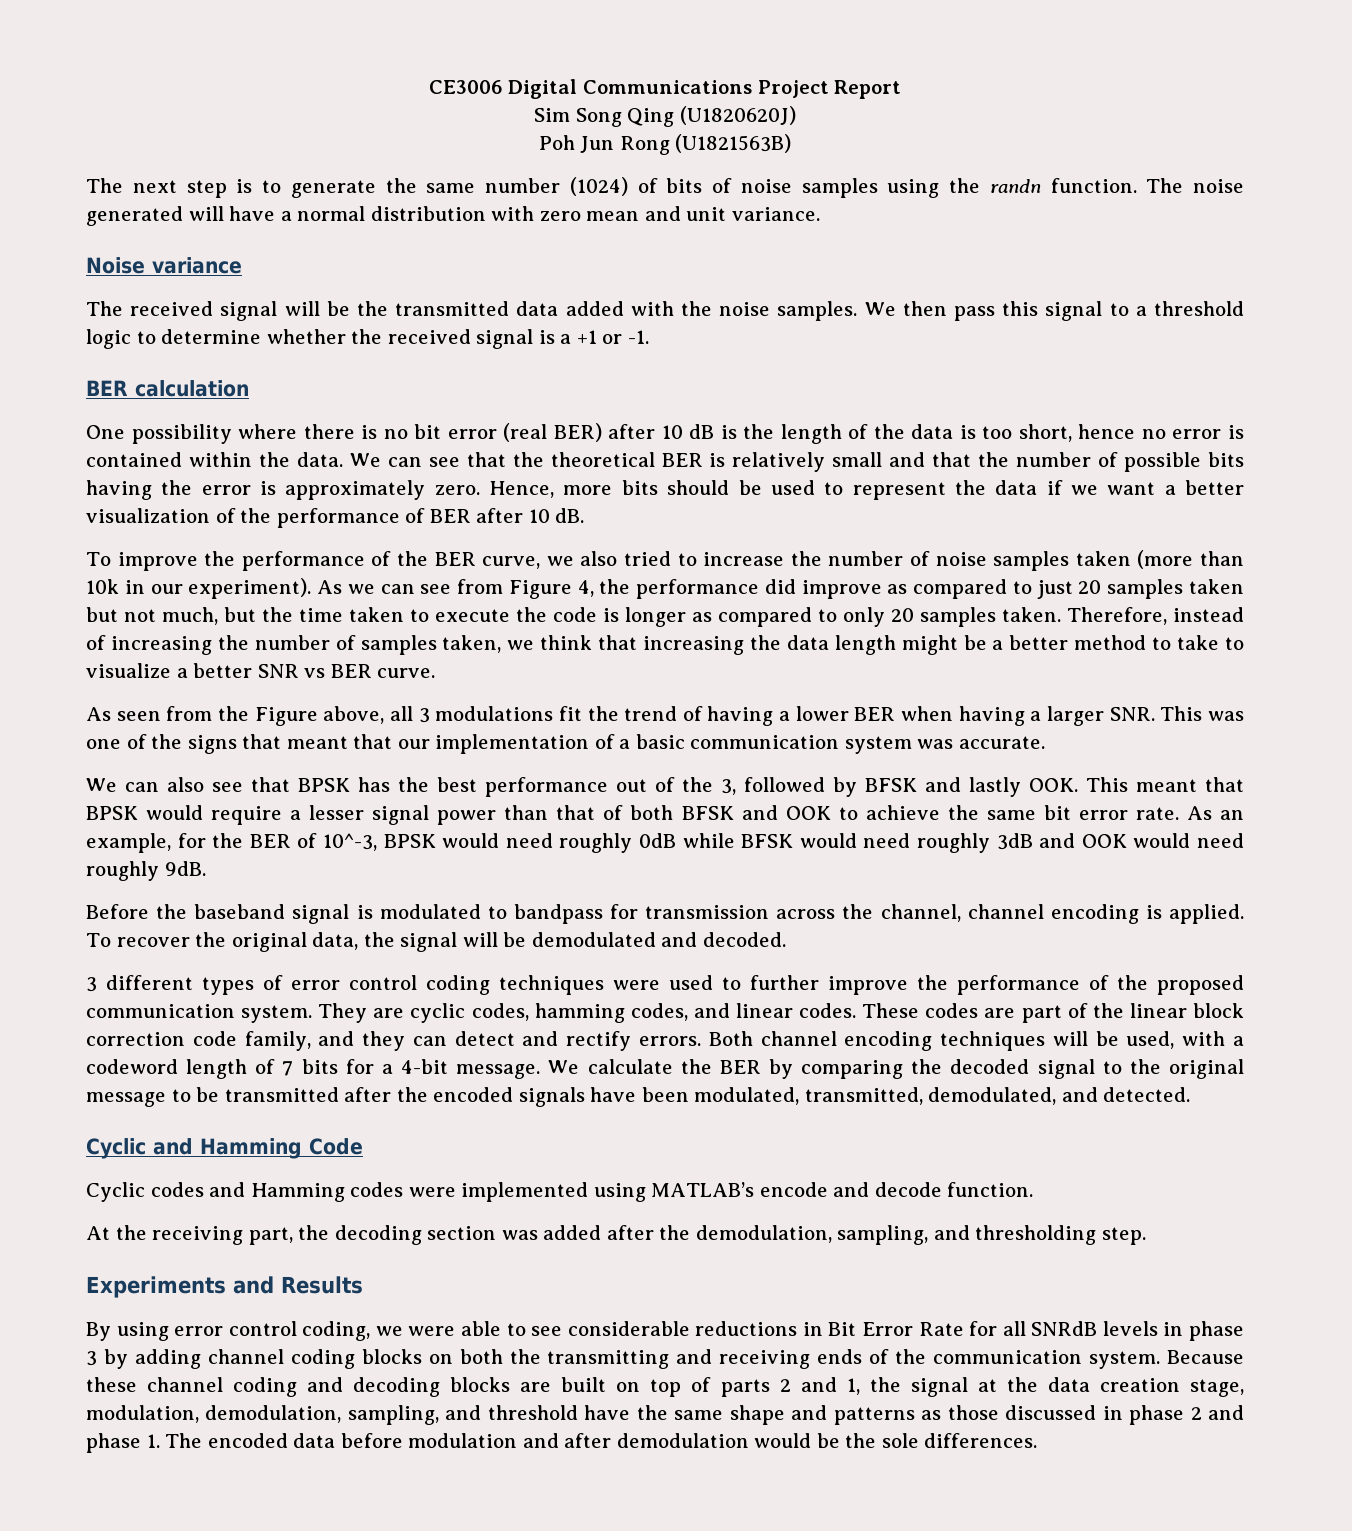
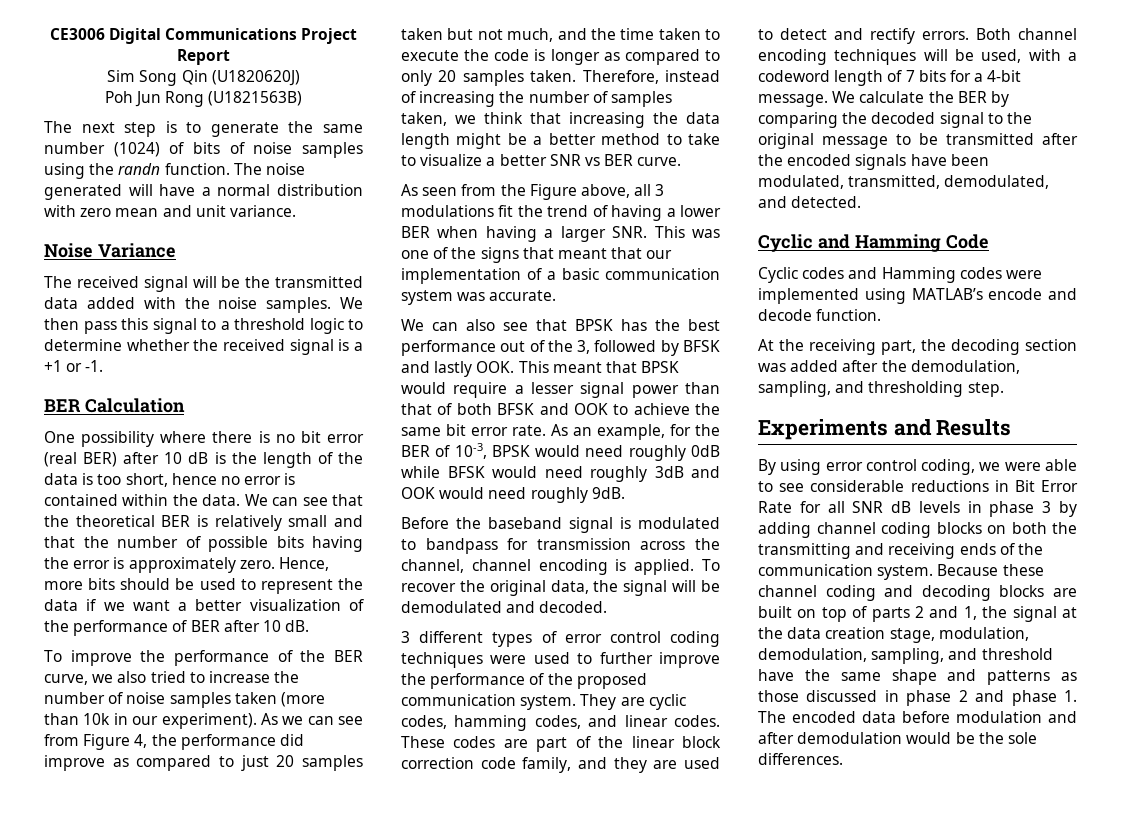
- Sim Song Qing (U1820620J)
+ Sim Song Qin (U1820620J)
- Noise variance
+ Noise Variance
- BER calculation
+ BER Calculation
- As we can see from Figure 4, the performance did improve as compared to just 20 samples taken but not much, but the time taken to execute the code is longer as compared to only 20 samples taken.
+ As we can see from Figure 4, the performance did improve as compared to just 20 samples taken but not much, and the time taken to execute the code is longer as compared to only 20 samples taken.
- As an example, for the BER of 10^-3, BPSK would need roughly 0dB while BFSK would need roughly 3dB and OOK would need roughly 9dB.
+ As an example, for the BER of 10-3, BPSK would need roughly 0dB while BFSK would need roughly 3dB and OOK would need roughly 9dB.
- These codes are part of the linear block correction code family, and they can detect and rectify errors.
+ These codes are part of the linear block correction code family, and they are used to detect and rectify errors.
- By using error control coding, we were able to see considerable reductions in Bit Error Rate for all SNRdB levels in phase 3 by adding channel coding blocks on both the transmitting and receiving ends of the communication system.
+ By using error control coding, we were able to see considerable reductions in Bit Error Rate for all SNR dB levels in phase 3 by adding channel coding blocks on both the transmitting and receiving ends of the communication system.

